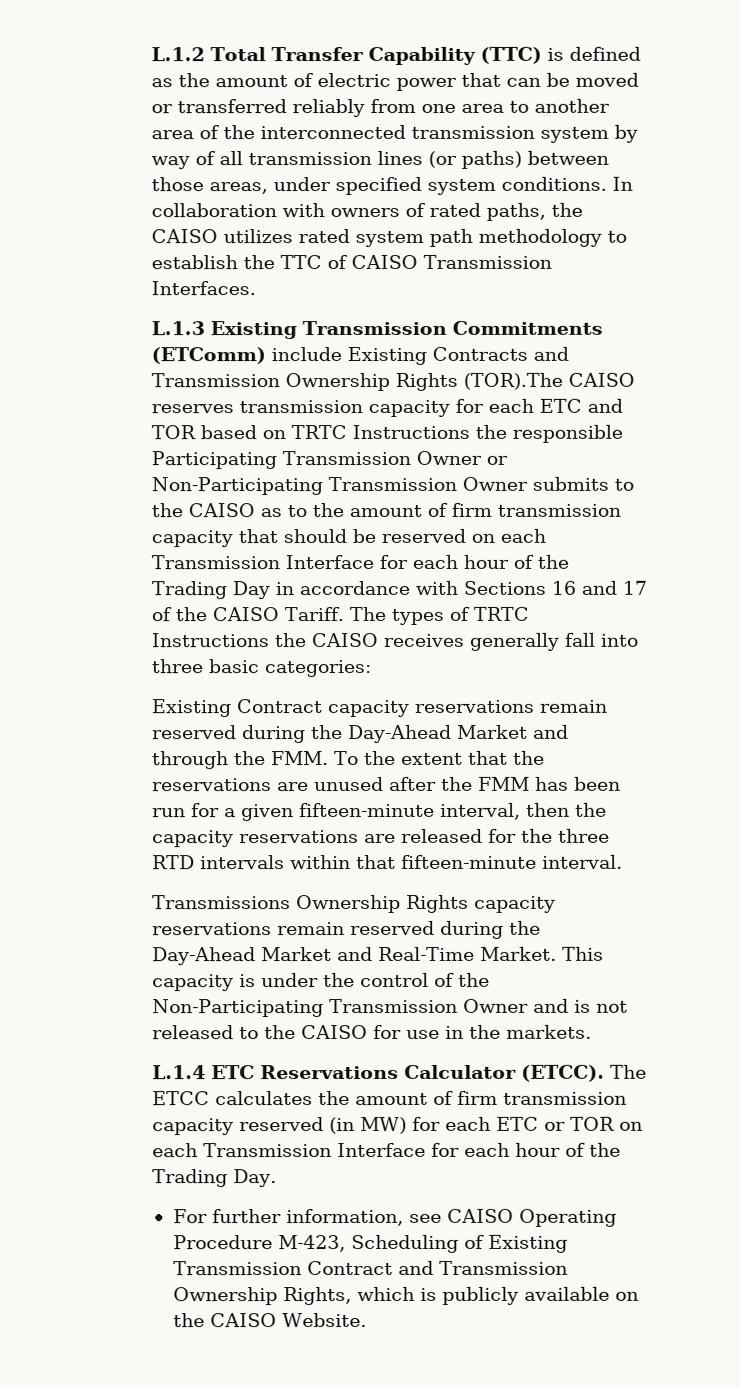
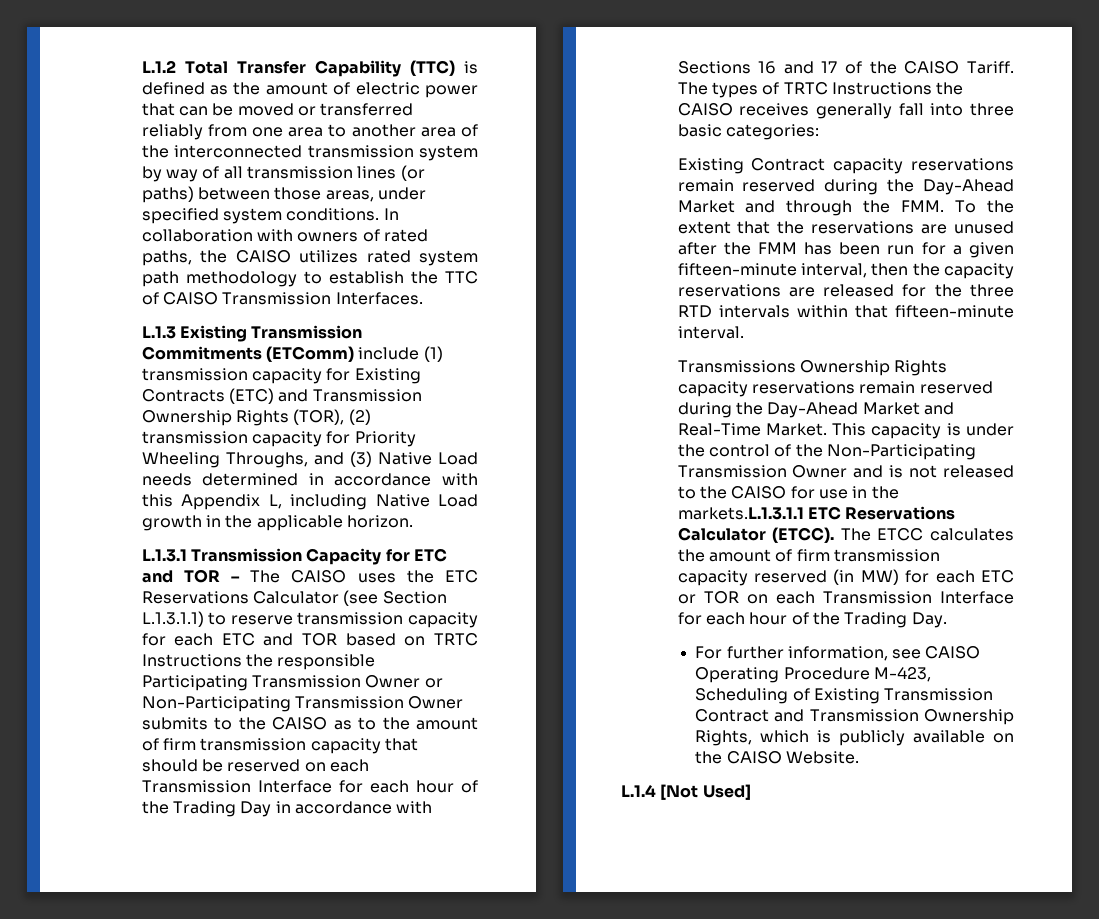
- L.1.3 Existing Transmission Commitments (ETComm) include Existing Contracts and Transmission Ownership Rights (TOR).The CAISO reserves transmission capacity for each ETC and TOR based on TRTC Instructions the responsible Participating Transmission Owner or Non-Participating Transmission Owner submits to the CAISO as to the amount of firm transmission capacity that should be reserved on each Transmission Interface for each hour of the Trading Day in accordance with Sections 16 and 17 of the CAISO Tariff.
+ L.1.3 Existing Transmission Commitments (ETComm) include (1) transmission capacity for Existing Contracts (ETC) and Transmission Ownership Rights (TOR), (2) transmission capacity for Priority Wheeling Throughs, and (3) Native Load needs determined in accordance with this Appendix L, including Native Load growth in the applicable horizon.
+ L.1.3.1 Transmission Capacity for ETC and TOR – The CAISO uses the ETC Reservations Calculator (see Section L.1.3.1.1) to reserve transmission capacity for each ETC and TOR based on TRTC Instructions the responsible Participating Transmission Owner or Non-Participating Transmission Owner submits to the CAISO as to the amount of firm transmission capacity that should be reserved on each Transmission Interface for each hour of the Trading Day in accordance with Sections 16 and 17 of the CAISO Tariff.
- This capacity is under the control of the Non-Participating Transmission Owner and is not released to the CAISO for use in the markets.
- L.1.4 ETC Reservations Calculator (ETCC).
+ This capacity is under the control of the Non-Participating Transmission Owner and is not released to the CAISO for use in the markets.L.1.3.1.1 ETC Reservations Calculator (ETCC).
+ L.1.4 [Not Used]

